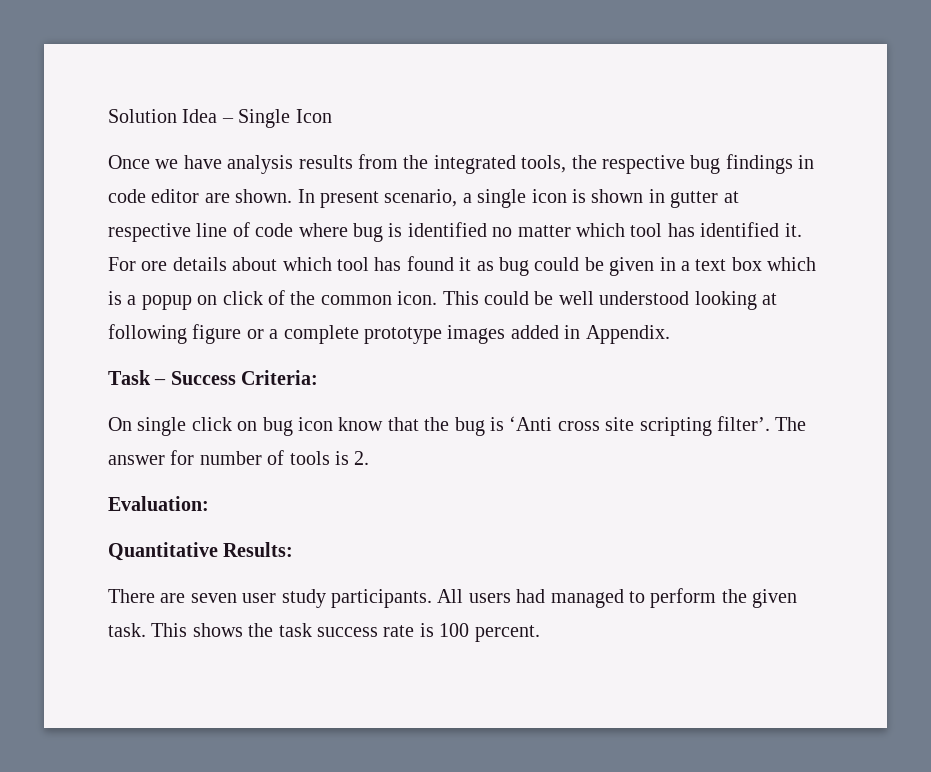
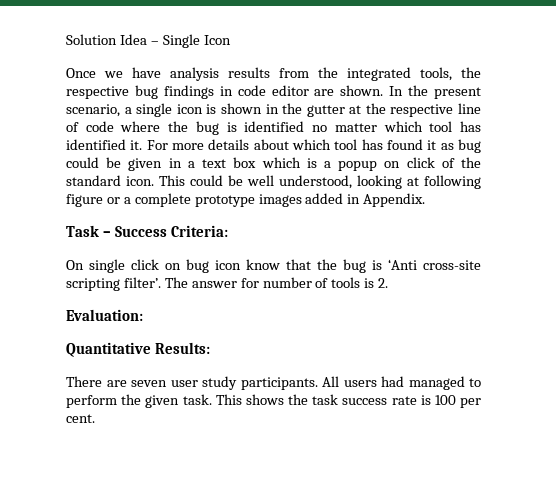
- In present scenario, a single icon is shown in gutter at respective line of code where bug is identified no matter which tool has identified it.
+ In the present scenario, a single icon is shown in the gutter at the respective line of code where the bug is identified no matter which tool has identified it.
- For ore details about which tool has found it as bug could be given in a text box which is a popup on click of the common icon.
+ For more details about which tool has found it as bug could be given in a text box which is a popup on click of the standard icon.
- This could be well understood looking at following figure or a complete prototype images added in Appendix.
+ This could be well understood, looking at following figure or a complete prototype images added in Appendix.
- On single click on bug icon know that the bug is ‘Anti cross site scripting filter’.
+ On single click on bug icon know that the bug is ‘Anti cross-site scripting filter’.
- This shows the task success rate is 100 percent.
+ This shows the task success rate is 100 per cent.

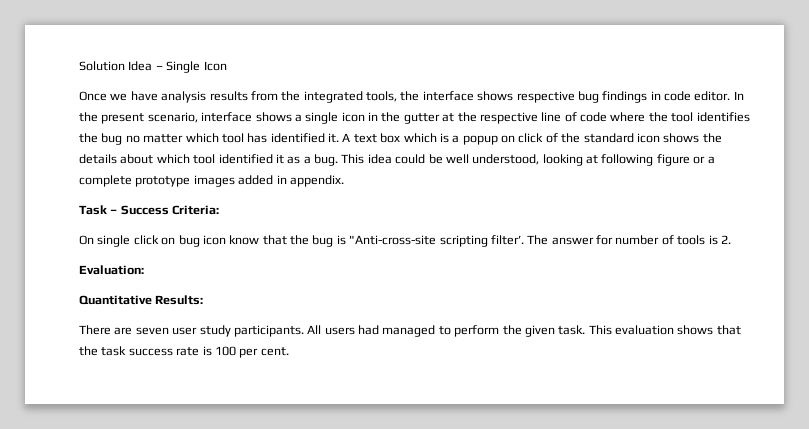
- Once we have analysis results from the integrated tools, the respective bug findings in code editor are shown.
+ Once we have analysis results from the integrated tools, the interface shows respective bug findings in code editor.
- In the present scenario, a single icon is shown in the gutter at the respective line of code where the bug is identified no matter which tool has identified it.
+ In the present scenario, interface shows a single icon in the gutter at the respective line of code where the tool identifies the bug no matter which tool has identified it.
- For more details about which tool has found it as bug could be given in a text box which is a popup on click of the standard icon. This could be well understood, looking at following figure or a complete prototype images added in Appendix.
+ A text box which is a popup on click of the standard icon shows the details about which tool identified it as a bug. This idea could be well understood, looking at following figure or a complete prototype images added in appendix.
- On single click on bug icon know that the bug is ‘Anti cross-site scripting filter’.
+ On single click on bug icon know that the bug is "Anti-cross-site scripting filter’.
- This shows the task success rate is 100 per cent.
+ This evaluation shows that the task success rate is 100 per cent.

